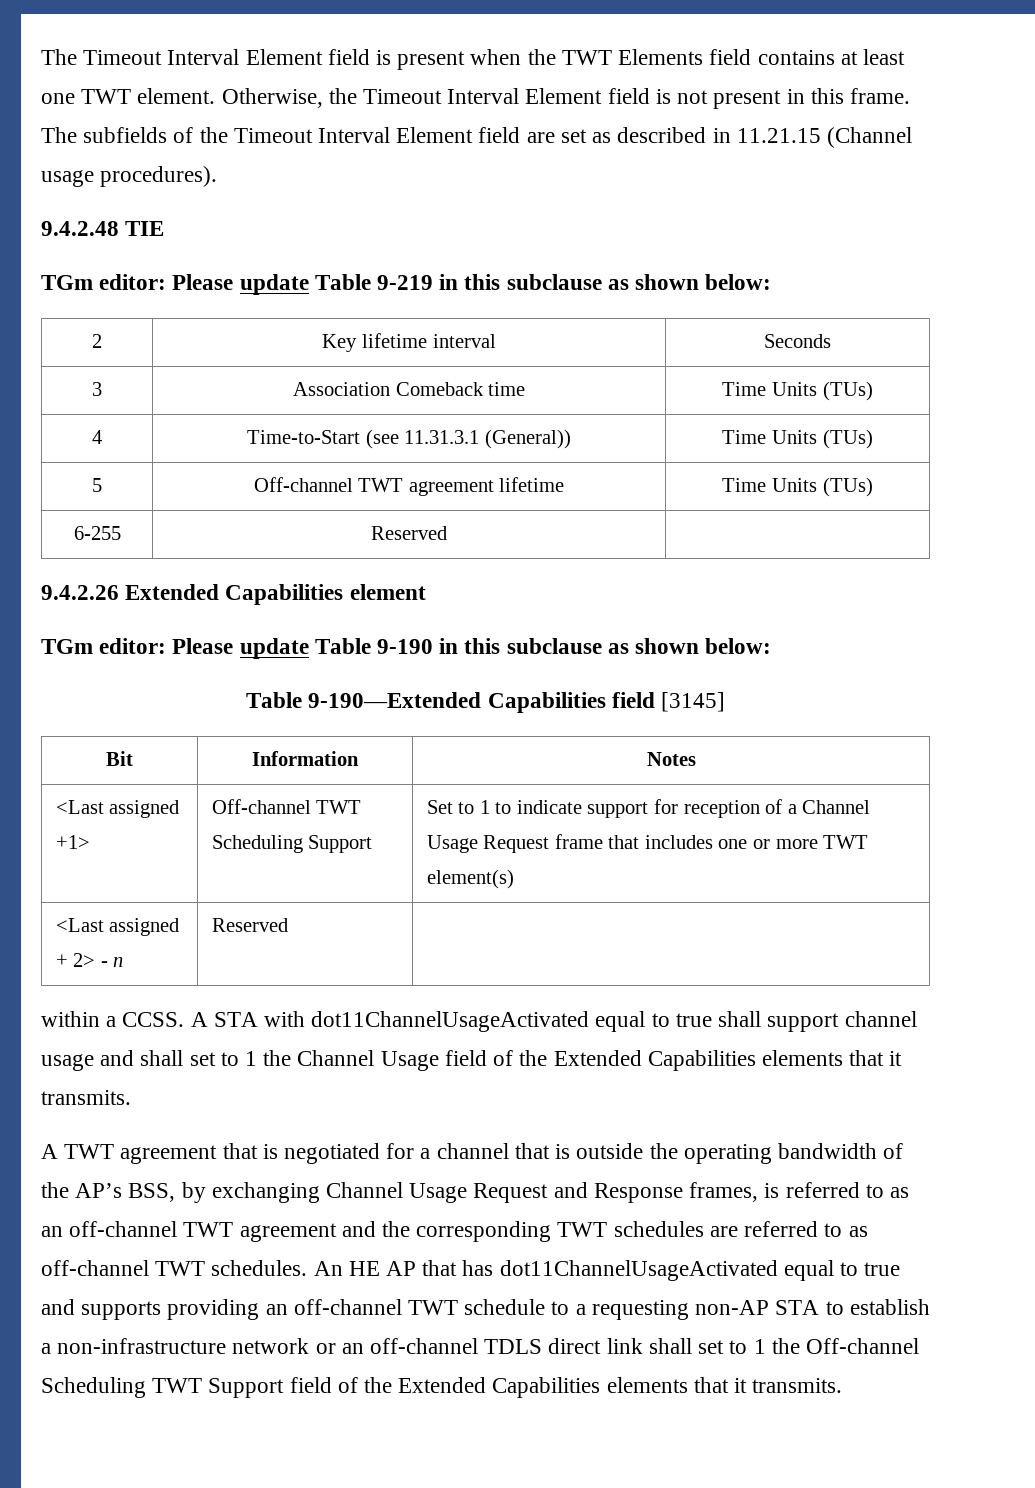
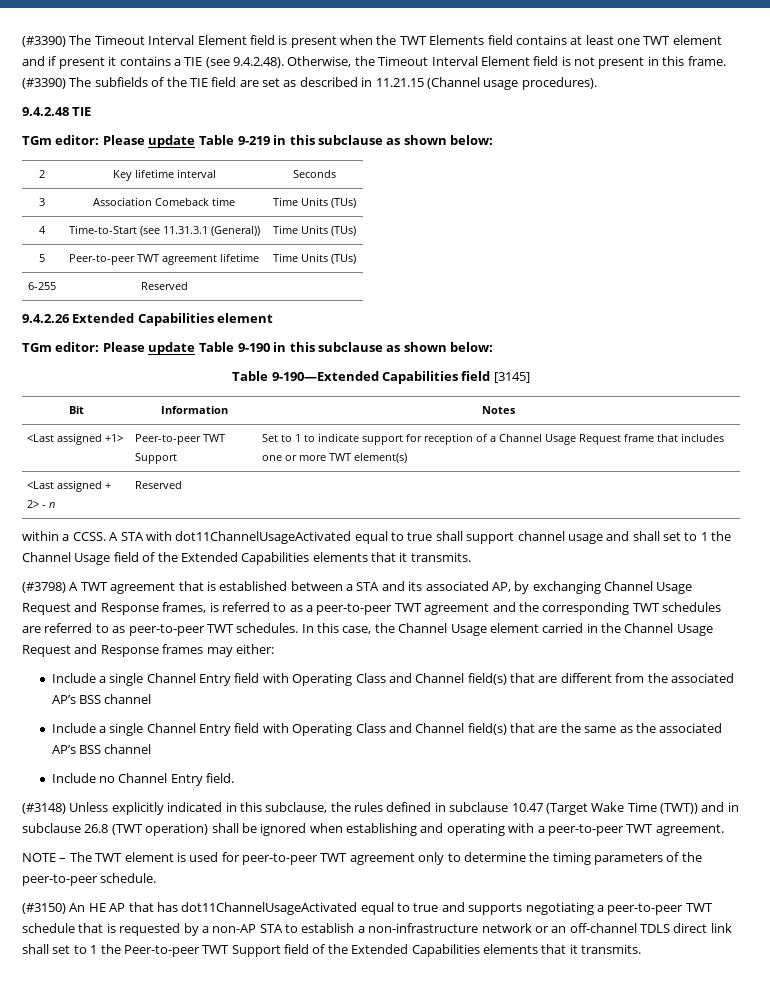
- The Timeout Interval Element field is present when the TWT Elements field contains at least one TWT element. Otherwise, the Timeout Interval Element field is not present in this frame.
+ (#3390) The Timeout Interval Element field is present when the TWT Elements field contains at least one TWT element and if present it contains a TIE (see 9.4.2.48). Otherwise, the Timeout Interval Element field is not present in this frame.
- The subfields of the Timeout Interval Element field are set as described in 11.21.15 (Channel usage procedures).
+ (#3390) The subfields of the TIE field are set as described in 11.21.15 (Channel usage procedures).
- 5 | Off-channel TWT agreement lifetime | Time Units (TUs)
+ 5 | Peer-to-peer TWT agreement lifetime | Time Units (TUs)
- <Last assigned +1> | Off-channel TWT Scheduling Support | Set to 1 to indicate support for reception of a Channel Usage Request frame that includes one or more TWT element(s)
+ <Last assigned +1> | Peer-to-peer TWT Support | Set to 1 to indicate support for reception of a Channel Usage Request frame that includes one or more TWT element(s)
- A TWT agreement that is negotiated for a channel that is outside the operating bandwidth of the AP’s BSS, by exchanging Channel Usage Request and Response frames, is referred to as an off-channel TWT agreement and the corresponding TWT schedules are referred to as off-channel TWT schedules.
+ (#3798) A TWT agreement that is established between a STA and its associated AP, by exchanging Channel Usage Request and Response frames, is referred to as a peer-to-peer TWT agreement and the corresponding TWT schedules are referred to as peer-to-peer TWT schedules.
- An HE AP that has dot11ChannelUsageActivated equal to true and supports providing an off-channel TWT schedule to a requesting non-AP STA to establish a non-infrastructure network or an off-channel TDLS direct link shall set to 1 the Off-channel Scheduling TWT Support field of the Extended Capabilities elements that it transmits.
+ In this case, the Channel Usage element carried in the Channel Usage Request and Response frames may either:
+ Include a single Channel Entry field with Operating Class and Channel field(s) that are different from the associated AP’s BSS channel
+ Include a single Channel Entry field with Operating Class and Channel field(s) that are the same as the associated AP’s BSS channel
+ Include no Channel Entry field.
+ (#3148) Unless explicitly indicated in this subclause, the rules defined in subclause 10.47 (Target Wake Time (TWT)) and in subclause 26.8 (TWT operation) shall be ignored when establishing and operating with a peer-to-peer TWT agreement.
+ NOTE – The TWT element is used for peer-to-peer TWT agreement only to determine the timing parameters of the peer-to-peer schedule.
+ (#3150) An HE AP that has dot11ChannelUsageActivated equal to true and supports negotiating a peer-to-peer TWT schedule that is requested by a non-AP STA to establish a non-infrastructure network or an off-channel TDLS direct link shall set to 1 the Peer-to-peer TWT Support field of the Extended Capabilities elements that it transmits.

